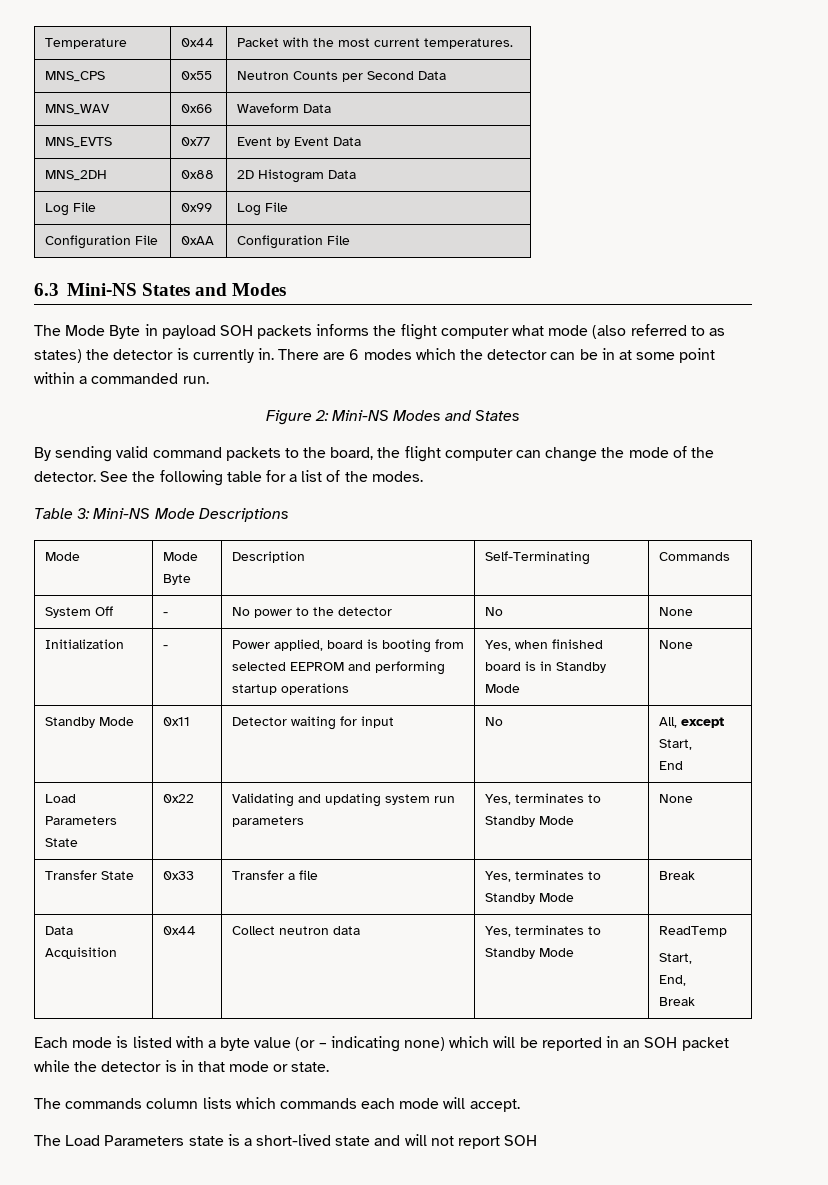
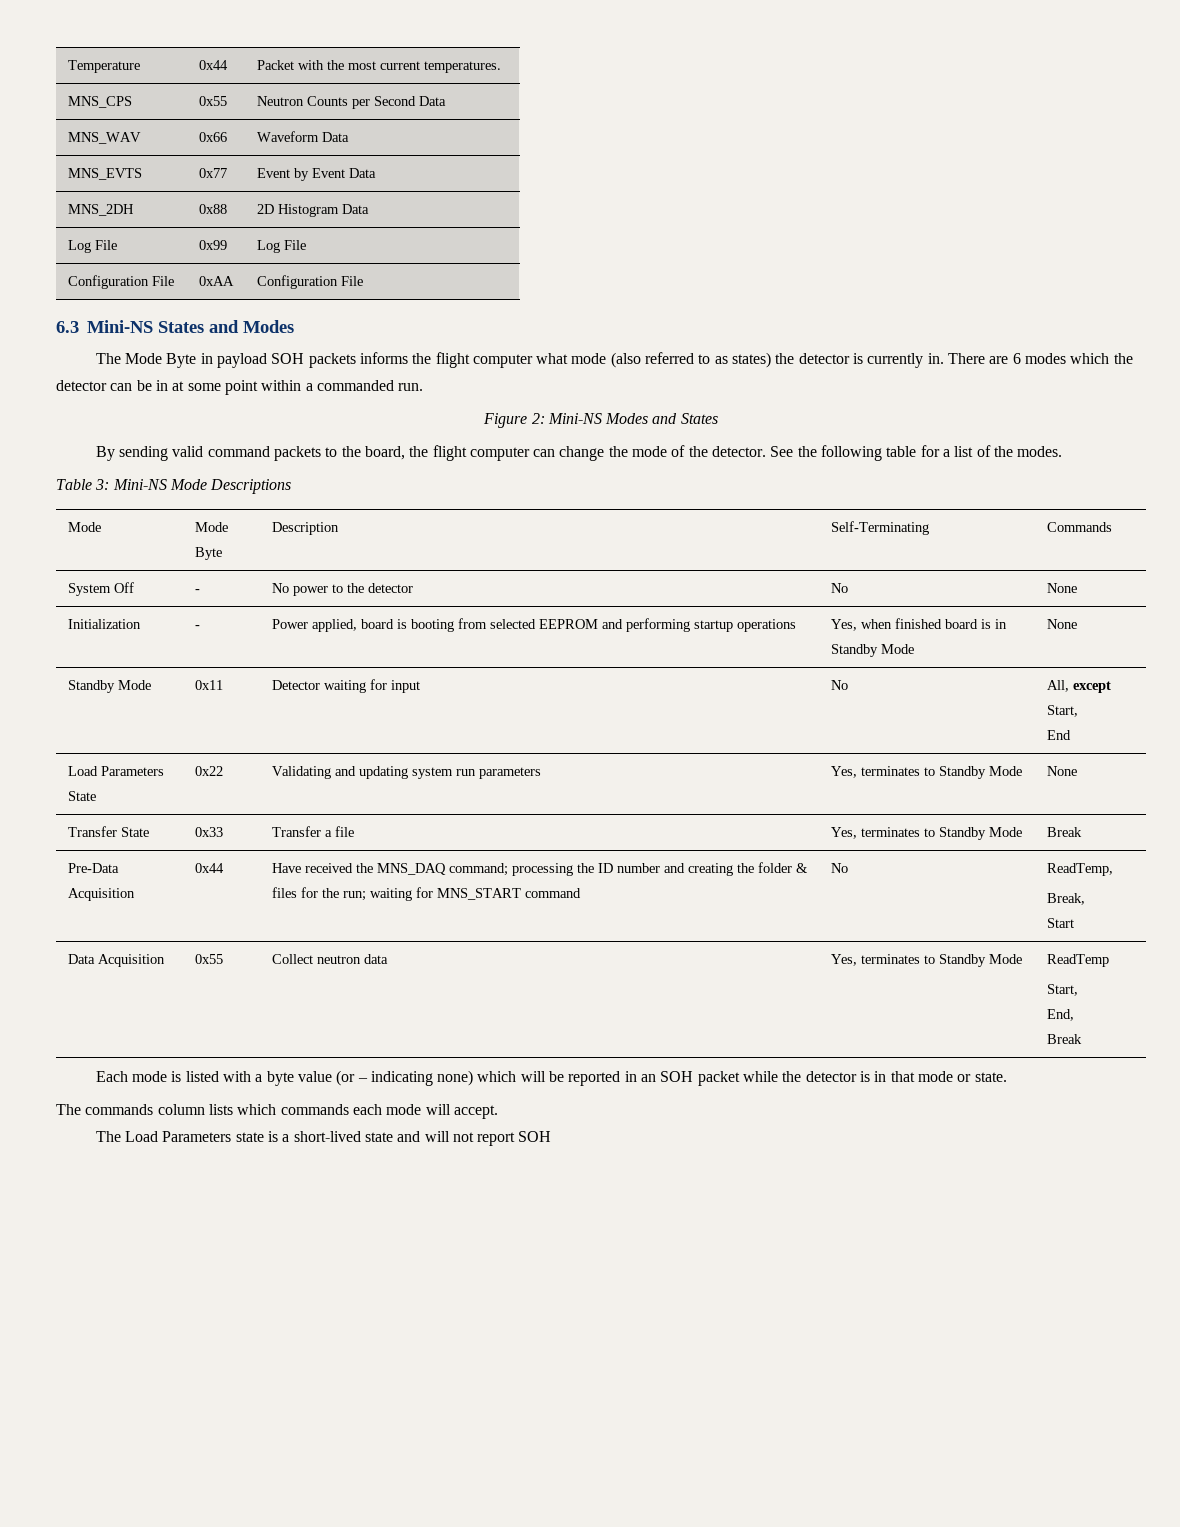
+ Pre-Data Acquisition | 0x44 | Have received the MNS_DAQ command; processing the ID number and creating the folder & files for the run; waiting for MNS_START command | No | ReadTemp,
+ Break,
+ Start
- Data Acquisition | 0x44 | Collect neutron data | Yes, terminates to Standby Mode | ReadTemp
+ Data Acquisition | 0x55 | Collect neutron data | Yes, terminates to Standby Mode | ReadTemp

